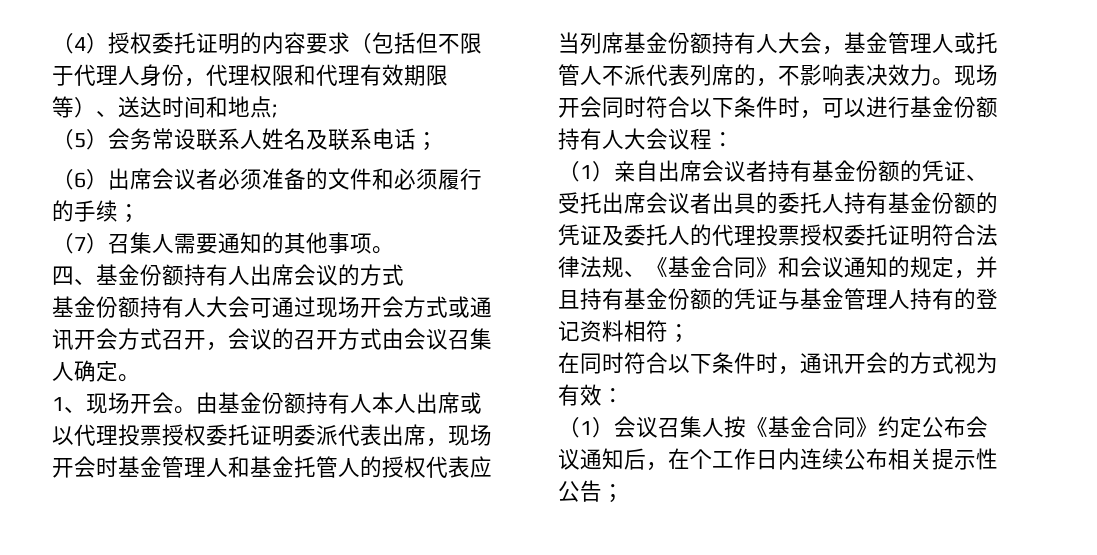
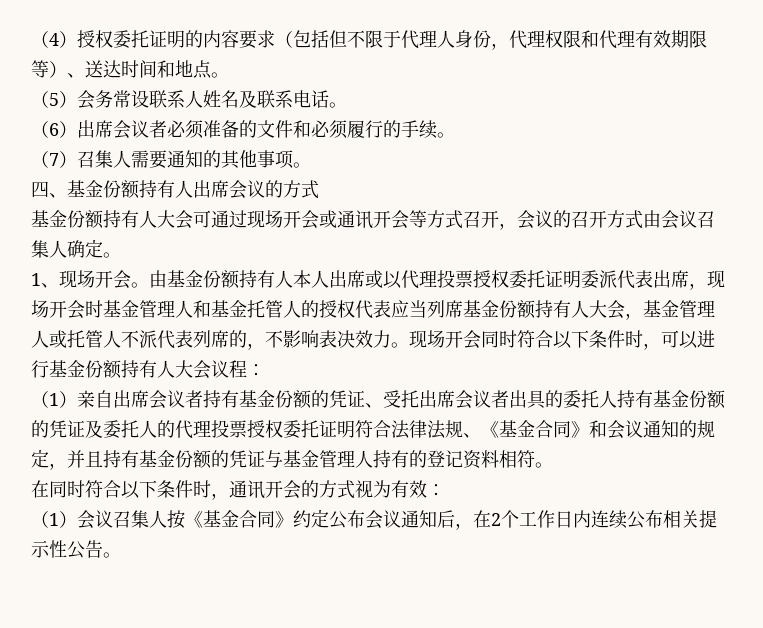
- （4）授权委托证明的内容要求（包括但不限于代理人身份，代理权限和代理有效期限等）、送达时间和地点;
+ （4）授权委托证明的内容要求（包括但不限于代理人身份，代理权限和代理有效期限等）、送达时间和地点。
- （5）会务常设联系人姓名及联系电话；
+ （5）会务常设联系人姓名及联系电话。
- （6）出席会议者必须准备的文件和必须履行的手续；
+ （6）出席会议者必须准备的文件和必须履行的手续。
- 基金份额持有人大会可通过现场开会方式或通讯开会方式召开，会议的召开方式由会议召集人确定。
+ 基金份额持有人大会可通过现场开会或通讯开会等方式召开，会议的召开方式由会议召集人确定。
- （1）亲自出席会议者持有基金份额的凭证、受托出席会议者出具的委托人持有基金份额的凭证及委托人的代理投票授权委托证明符合法律法规、《基金合同》和会议通知的规定，并且持有基金份额的凭证与基金管理人持有的登记资料相符；
+ （1）亲自出席会议者持有基金份额的凭证、受托出席会议者出具的委托人持有基金份额的凭证及委托人的代理投票授权委托证明符合法律法规、《基金合同》和会议通知的规定，并且持有基金份额的凭证与基金管理人持有的登记资料相符。
- （1）会议召集人按《基金合同》约定公布会议通知后，在个工作日内连续公布相关提示性公告；
+ （1）会议召集人按《基金合同》约定公布会议通知后，在2个工作日内连续公布相关提示性公告。

